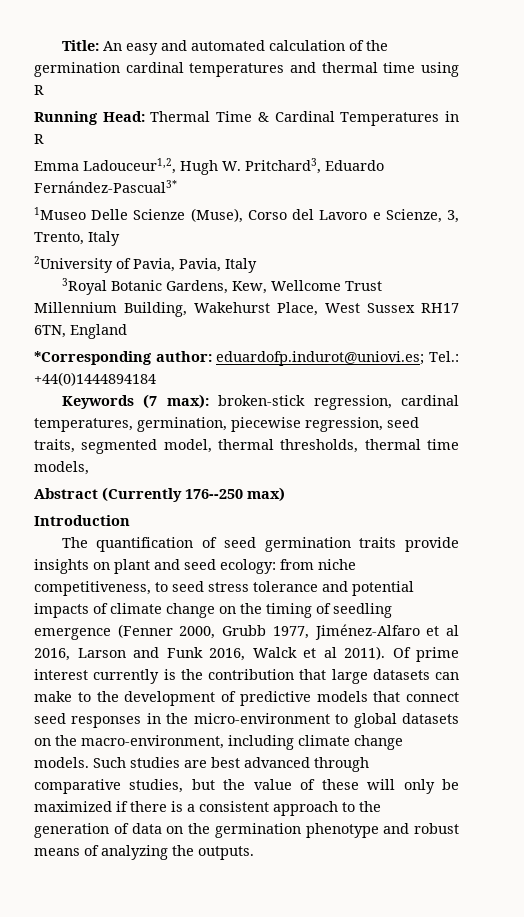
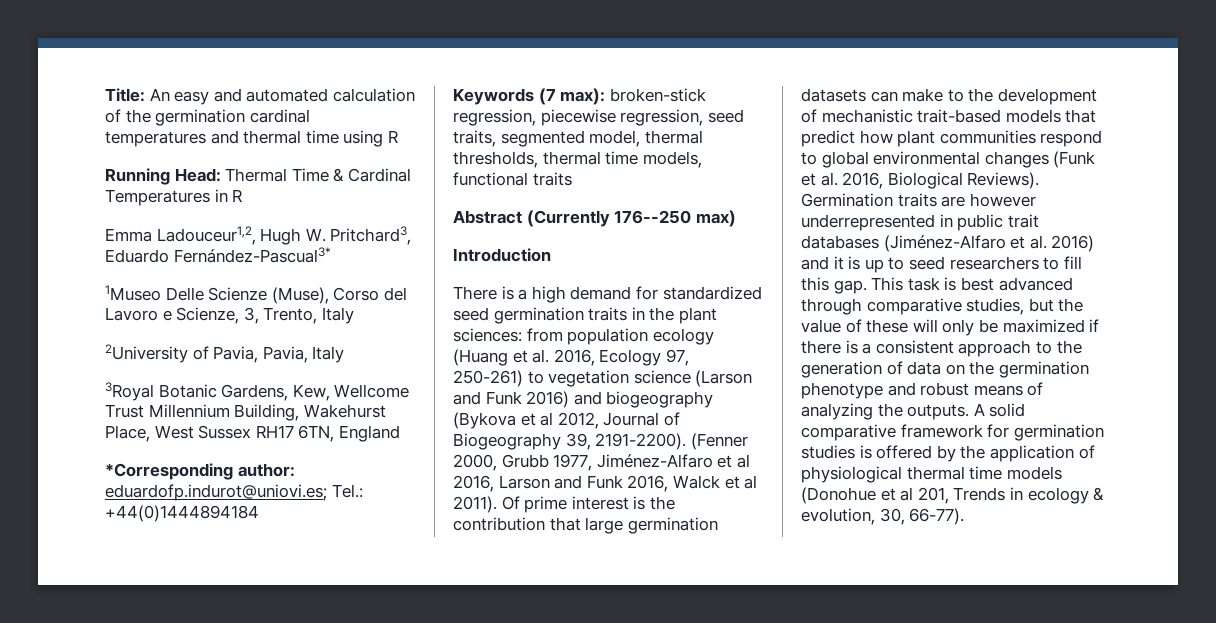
- Keywords (7 max): broken-stick regression, cardinal temperatures, germination, piecewise regression, seed traits, segmented model, thermal thresholds, thermal time models,
+ Keywords (7 max): broken-stick regression, piecewise regression, seed traits, segmented model, thermal thresholds, thermal time models, functional traits
- The quantification of seed germination traits provide insights on plant and seed ecology: from niche competitiveness, to seed stress tolerance and potential impacts of climate change on the timing of seedling emergence (Fenner 2000, Grubb 1977, Jiménez-Alfaro et al 2016, Larson and Funk 2016, Walck et al 2011).
+ There is a high demand for standardized seed germination traits in the plant sciences: from population ecology (Huang et al. 2016, Ecology 97, 250-261) to vegetation science (Larson and Funk 2016) and biogeography (Bykova et al 2012, Journal of Biogeography 39, 2191-2200). (Fenner 2000, Grubb 1977, Jiménez-Alfaro et al 2016, Larson and Funk 2016, Walck et al 2011).
- Of prime interest currently is the contribution that large datasets can make to the development of predictive models that connect seed responses in the micro-environment to global datasets on the macro-environment, including climate change models. Such studies are best advanced through comparative studies, but the value of these will only be maximized if there is a consistent approach to the generation of data on the germination phenotype and robust means of analyzing the outputs.
+ Of prime interest is the contribution that large germination datasets can make to the development of mechanistic trait-based models that predict how plant communities respond to global environmental changes (Funk et al. 2016, Biological Reviews). Germination traits are however underrepresented in public trait databases (Jiménez-Alfaro et al. 2016) and it is up to seed researchers to fill this gap. This task is best advanced through comparative studies, but the value of these will only be maximized if there is a consistent approach to the generation of data on the germination phenotype and robust means of analyzing the outputs.
+ A solid comparative framework for germination studies is offered by the application of physiological thermal time models (Donohue et al 201, Trends in ecology & evolution, 30, 66-77).

